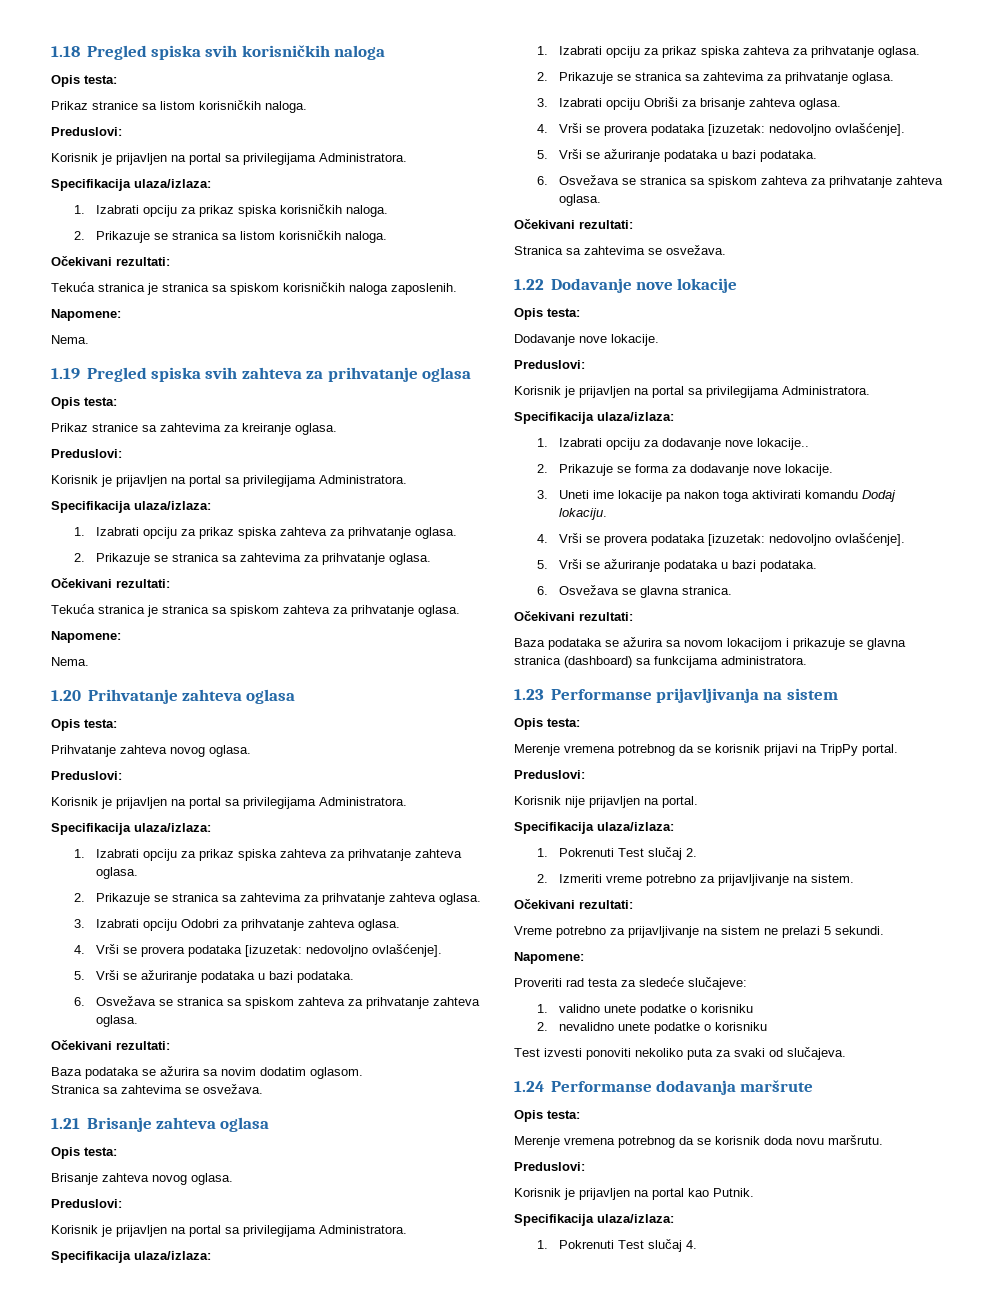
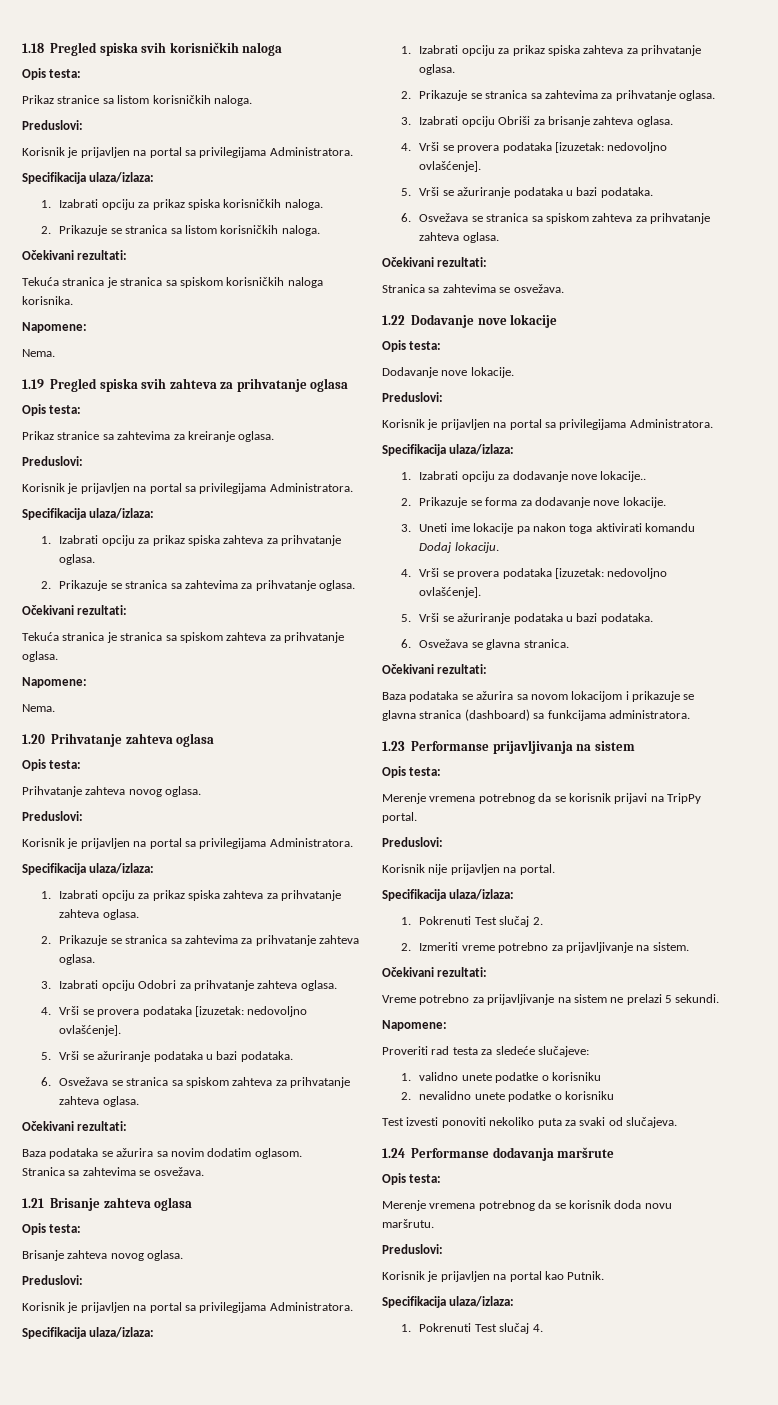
- Tekuća stranica je stranica sa spiskom korisničkih naloga zaposlenih.
+ Tekuća stranica je stranica sa spiskom korisničkih naloga korisnika.

